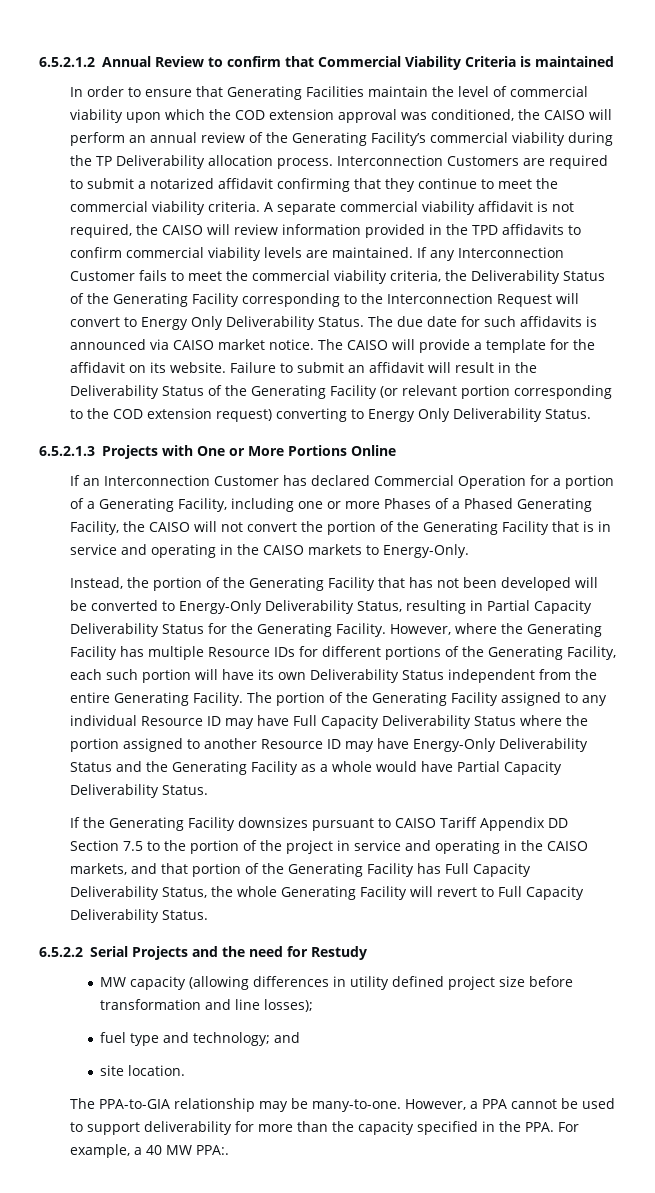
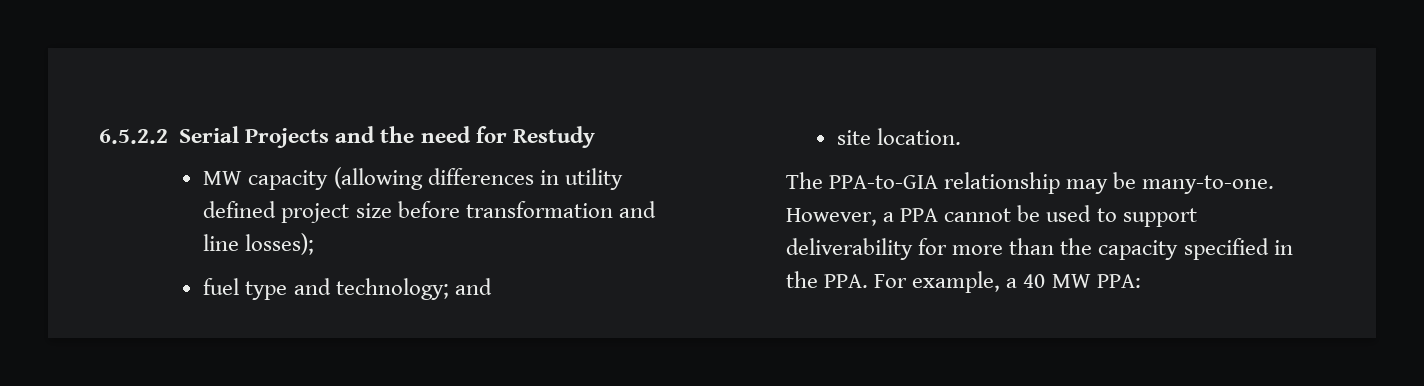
- 6.5.2.1.2 Annual Review to confirm that Commercial Viability Criteria is maintained
- In order to ensure that Generating Facilities maintain the level of commercial viability upon which the COD extension approval was conditioned, the CAISO will perform an annual review of the Generating Facility’s commercial viability during the TP Deliverability allocation process. Interconnection Customers are required to submit a notarized affidavit confirming that they continue to meet the commercial viability criteria. A separate commercial viability affidavit is not required, the CAISO will review information provided in the TPD affidavits to confirm commercial viability levels are maintained. If any Interconnection Customer fails to meet the commercial viability criteria, the Deliverability Status of the Generating Facility corresponding to the Interconnection Request will convert to Energy Only Deliverability Status. The due date for such affidavits is announced via CAISO market notice. The CAISO will provide a template for the affidavit on its website. Failure to submit an affidavit will result in the Deliverability Status of the Generating Facility (or relevant portion corresponding to the COD extension request) converting to Energy Only Deliverability Status.
- 6.5.2.1.3 Projects with One or More Portions Online
- If an Interconnection Customer has declared Commercial Operation for a portion of a Generating Facility, including one or more Phases of a Phased Generating Facility, the CAISO will not convert the portion of the Generating Facility that is in service and operating in the CAISO markets to Energy-Only.
- Instead, the portion of the Generating Facility that has not been developed will be converted to Energy-Only Deliverability Status, resulting in Partial Capacity Deliverability Status for the Generating Facility. However, where the Generating Facility has multiple Resource IDs for different portions of the Generating Facility, each such portion will have its own Deliverability Status independent from the entire Generating Facility. The portion of the Generating Facility assigned to any individual Resource ID may have Full Capacity Deliverability Status where the portion assigned to another Resource ID may have Energy-Only Deliverability Status and the Generating Facility as a whole would have Partial Capacity Deliverability Status.
- If the Generating Facility downsizes pursuant to CAISO Tariff Appendix DD Section 7.5 to the portion of the project in service and operating in the CAISO markets, and that portion of the Generating Facility has Full Capacity Deliverability Status, the whole Generating Facility will revert to Full Capacity Deliverability Status.
- However, a PPA cannot be used to support deliverability for more than the capacity specified in the PPA. For example, a 40 MW PPA:.
+ However, a PPA cannot be used to support deliverability for more than the capacity specified in the PPA. For example, a 40 MW PPA:

